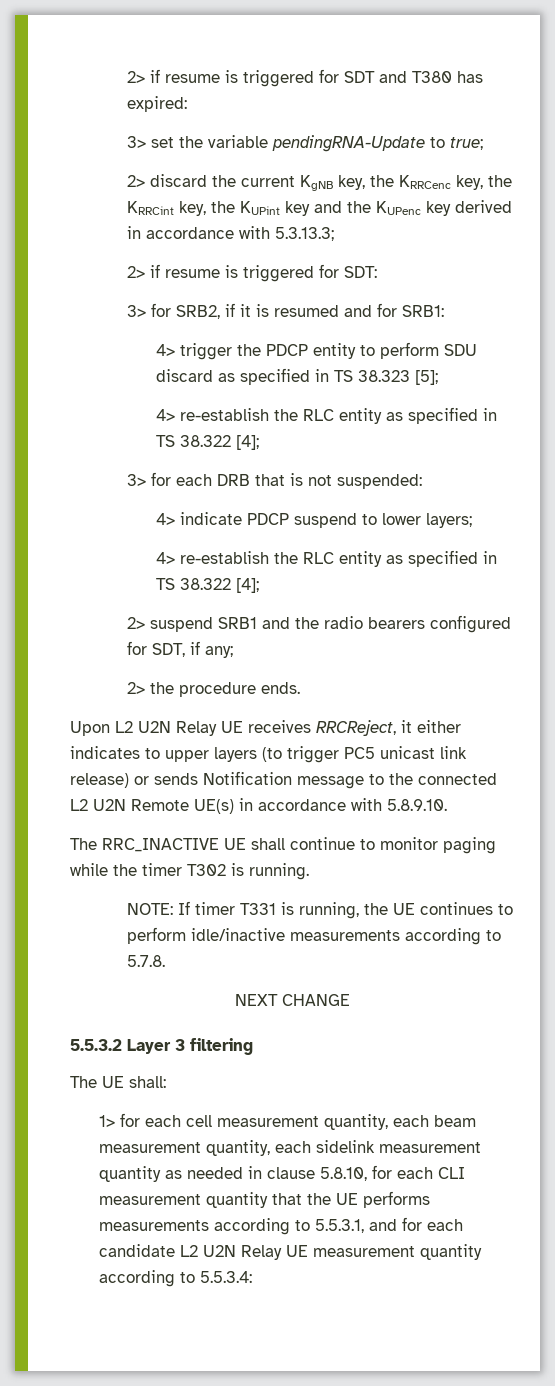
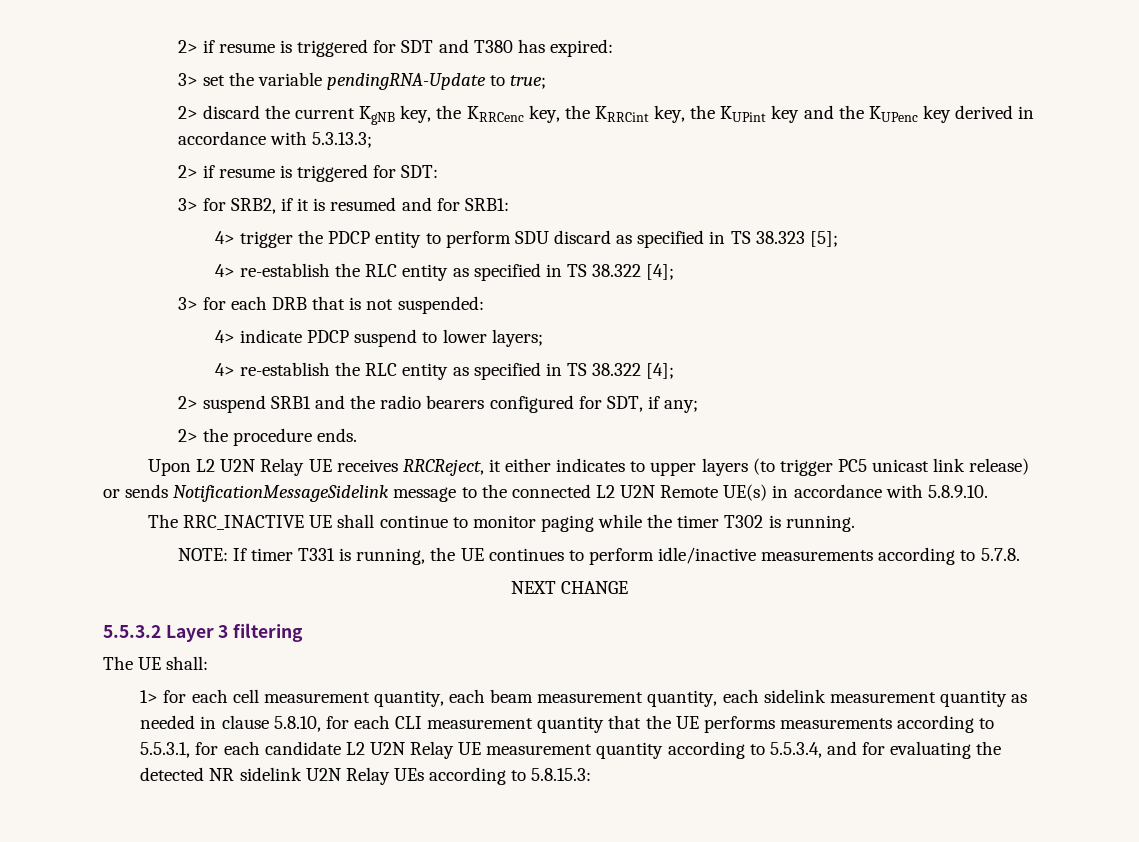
- Upon L2 U2N Relay UE receives RRCReject, it either indicates to upper layers (to trigger PC5 unicast link release) or sends Notification message to the connected L2 U2N Remote UE(s) in accordance with 5.8.9.10.
+ Upon L2 U2N Relay UE receives RRCReject, it either indicates to upper layers (to trigger PC5 unicast link release) or sends NotificationMessageSidelink message to the connected L2 U2N Remote UE(s) in accordance with 5.8.9.10.
- 1> for each cell measurement quantity, each beam measurement quantity, each sidelink measurement quantity as needed in clause 5.8.10, for each CLI measurement quantity that the UE performs measurements according to 5.5.3.1, and for each candidate L2 U2N Relay UE measurement quantity according to 5.5.3.4:
+ 1> for each cell measurement quantity, each beam measurement quantity, each sidelink measurement quantity as needed in clause 5.8.10, for each CLI measurement quantity that the UE performs measurements according to 5.5.3.1, for each candidate L2 U2N Relay UE measurement quantity according to 5.5.3.4, and for evaluating the detected NR sidelink U2N Relay UEs according to 5.8.15.3:

